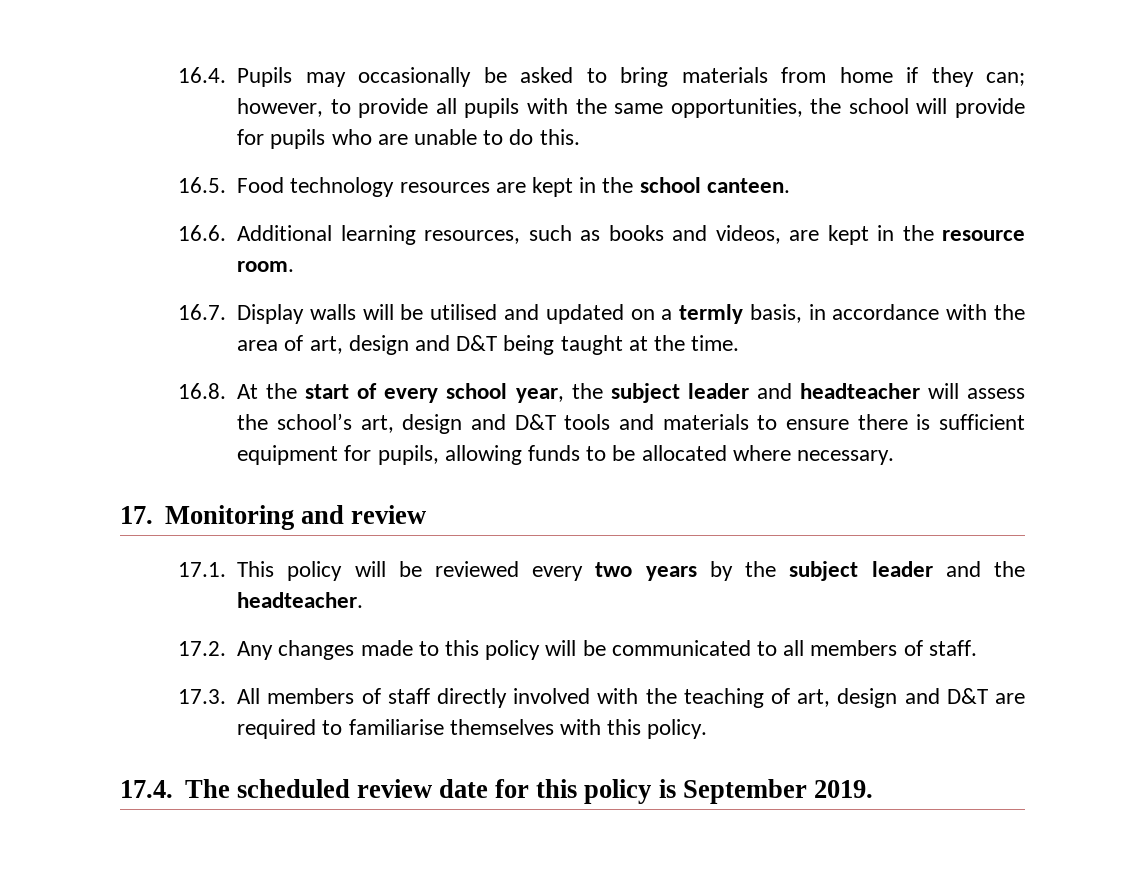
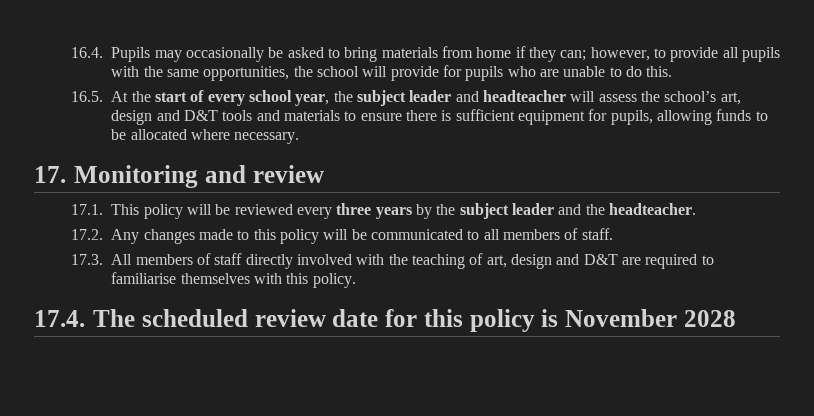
- 16.5. Food technology resources are kept in the school canteen.
- 16.6. Additional learning resources, such as books and videos, are kept in the resource room.
- 16.7. Display walls will be utilised and updated on a termly basis, in accordance with the area of art, design and D&T being taught at the time.
- 16.8. At the start of every school year, the subject leader and headteacher will assess the school’s art, design and D&T tools and materials to ensure there is sufficient equipment for pupils, allowing funds to be allocated where necessary.
+ 16.5. At the start of every school year, the subject leader and headteacher will assess the school’s art, design and D&T tools and materials to ensure there is sufficient equipment for pupils, allowing funds to be allocated where necessary.
- 17.1. This policy will be reviewed every two years by the subject leader and the headteacher.
+ 17.1. This policy will be reviewed every three years by the subject leader and the headteacher.
- 17.4. The scheduled review date for this policy is September 2019.
+ 17.4. The scheduled review date for this policy is November 2028

